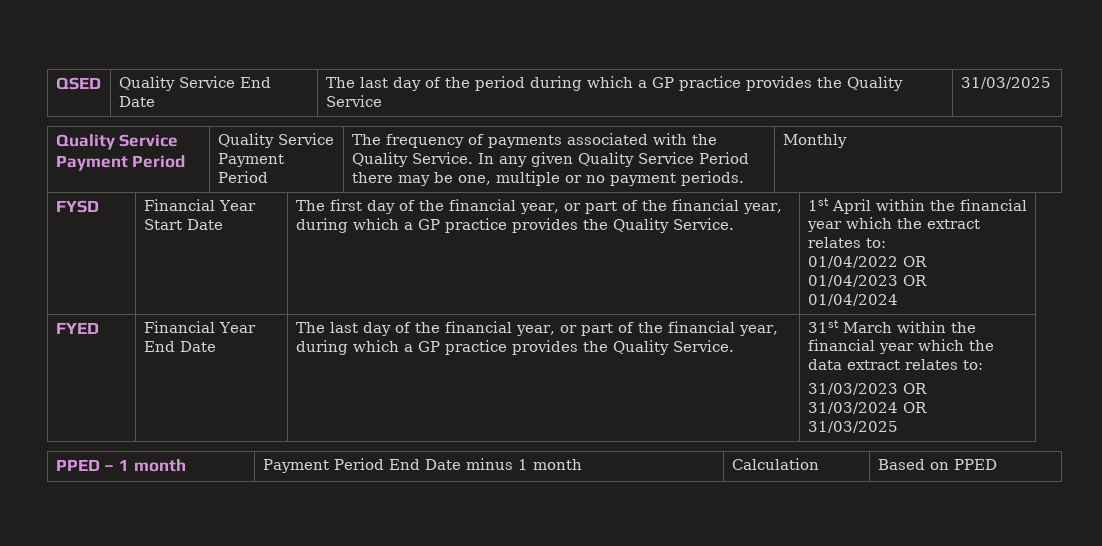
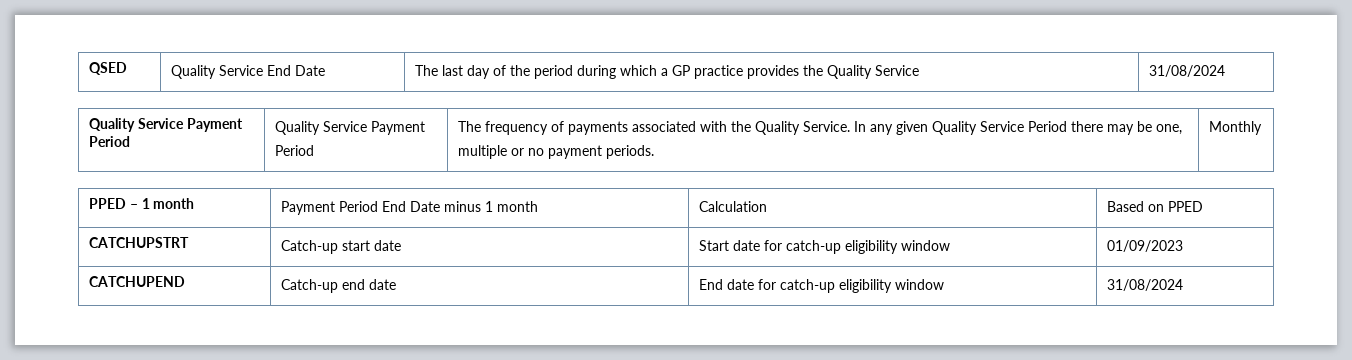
- QSED | Quality Service End Date | The last day of the period during which a GP practice provides the Quality Service | 31/03/2025
+ QSED | Quality Service End Date | The last day of the period during which a GP practice provides the Quality Service | 31/08/2024
- FYSD | Financial Year Start Date | The first day of the financial year, or part of the financial year, during which a GP practice provides the Quality Service. | 1st April within the financial year which the extract relates to:
- 01/04/2022 OR
- 01/04/2023 OR
- 01/04/2024
- FYED | Financial Year End Date | The last day of the financial year, or part of the financial year, during which a GP practice provides the Quality Service. | 31st March within the financial year which the data extract relates to:
- 31/03/2023 OR
- 31/03/2024 OR
- 31/03/2025
+ CATCHUPSTRT | Catch-up start date | Start date for catch-up eligibility window | 01/09/2023
+ CATCHUPEND | Catch-up end date | End date for catch-up eligibility window | 31/08/2024

